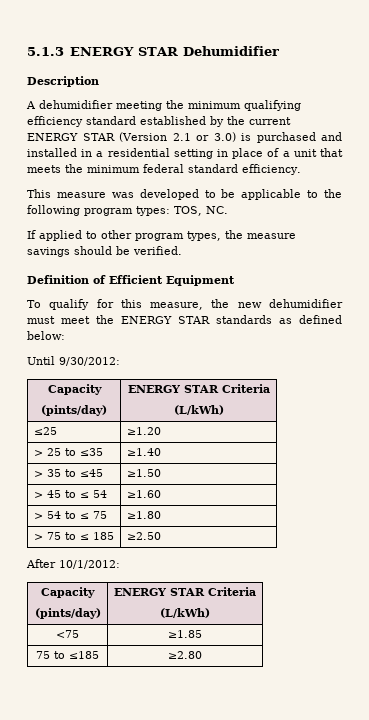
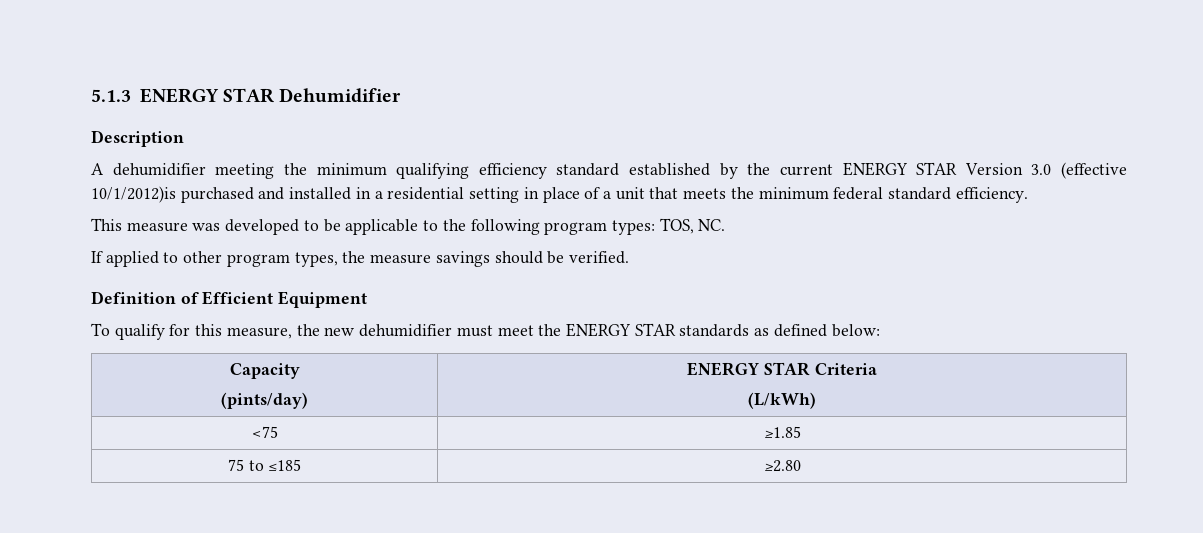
- A dehumidifier meeting the minimum qualifying efficiency standard established by the current ENERGY STAR (Version 2.1 or 3.0) is purchased and installed in a residential setting in place of a unit that meets the minimum federal standard efficiency.
+ A dehumidifier meeting the minimum qualifying efficiency standard established by the current ENERGY STAR Version 3.0 (effective 10/1/2012)is purchased and installed in a residential setting in place of a unit that meets the minimum federal standard efficiency.
- Until 9/30/2012:
- Capacity
- (pints/day) | ENERGY STAR Criteria
- (L/kWh)
- ≤25 | ≥1.20
- > 25 to ≤35 | ≥1.40
- > 35 to ≤45 | ≥1.50
- > 45 to ≤ 54 | ≥1.60
- > 54 to ≤ 75 | ≥1.80
- > 75 to ≤ 185 | ≥2.50
- After 10/1/2012:

